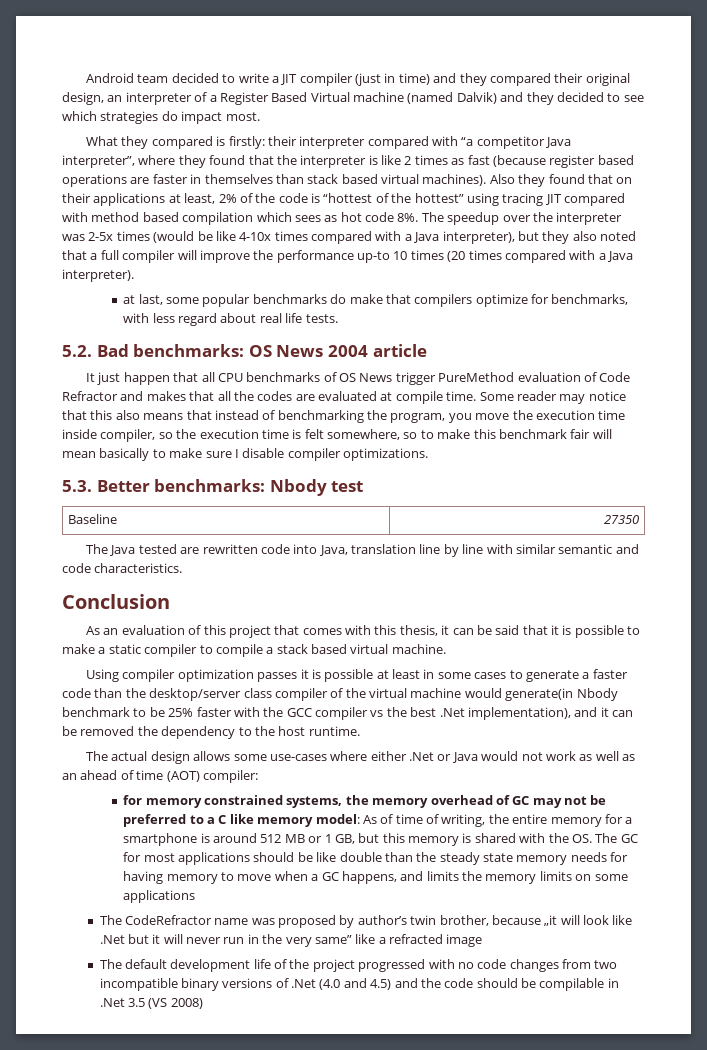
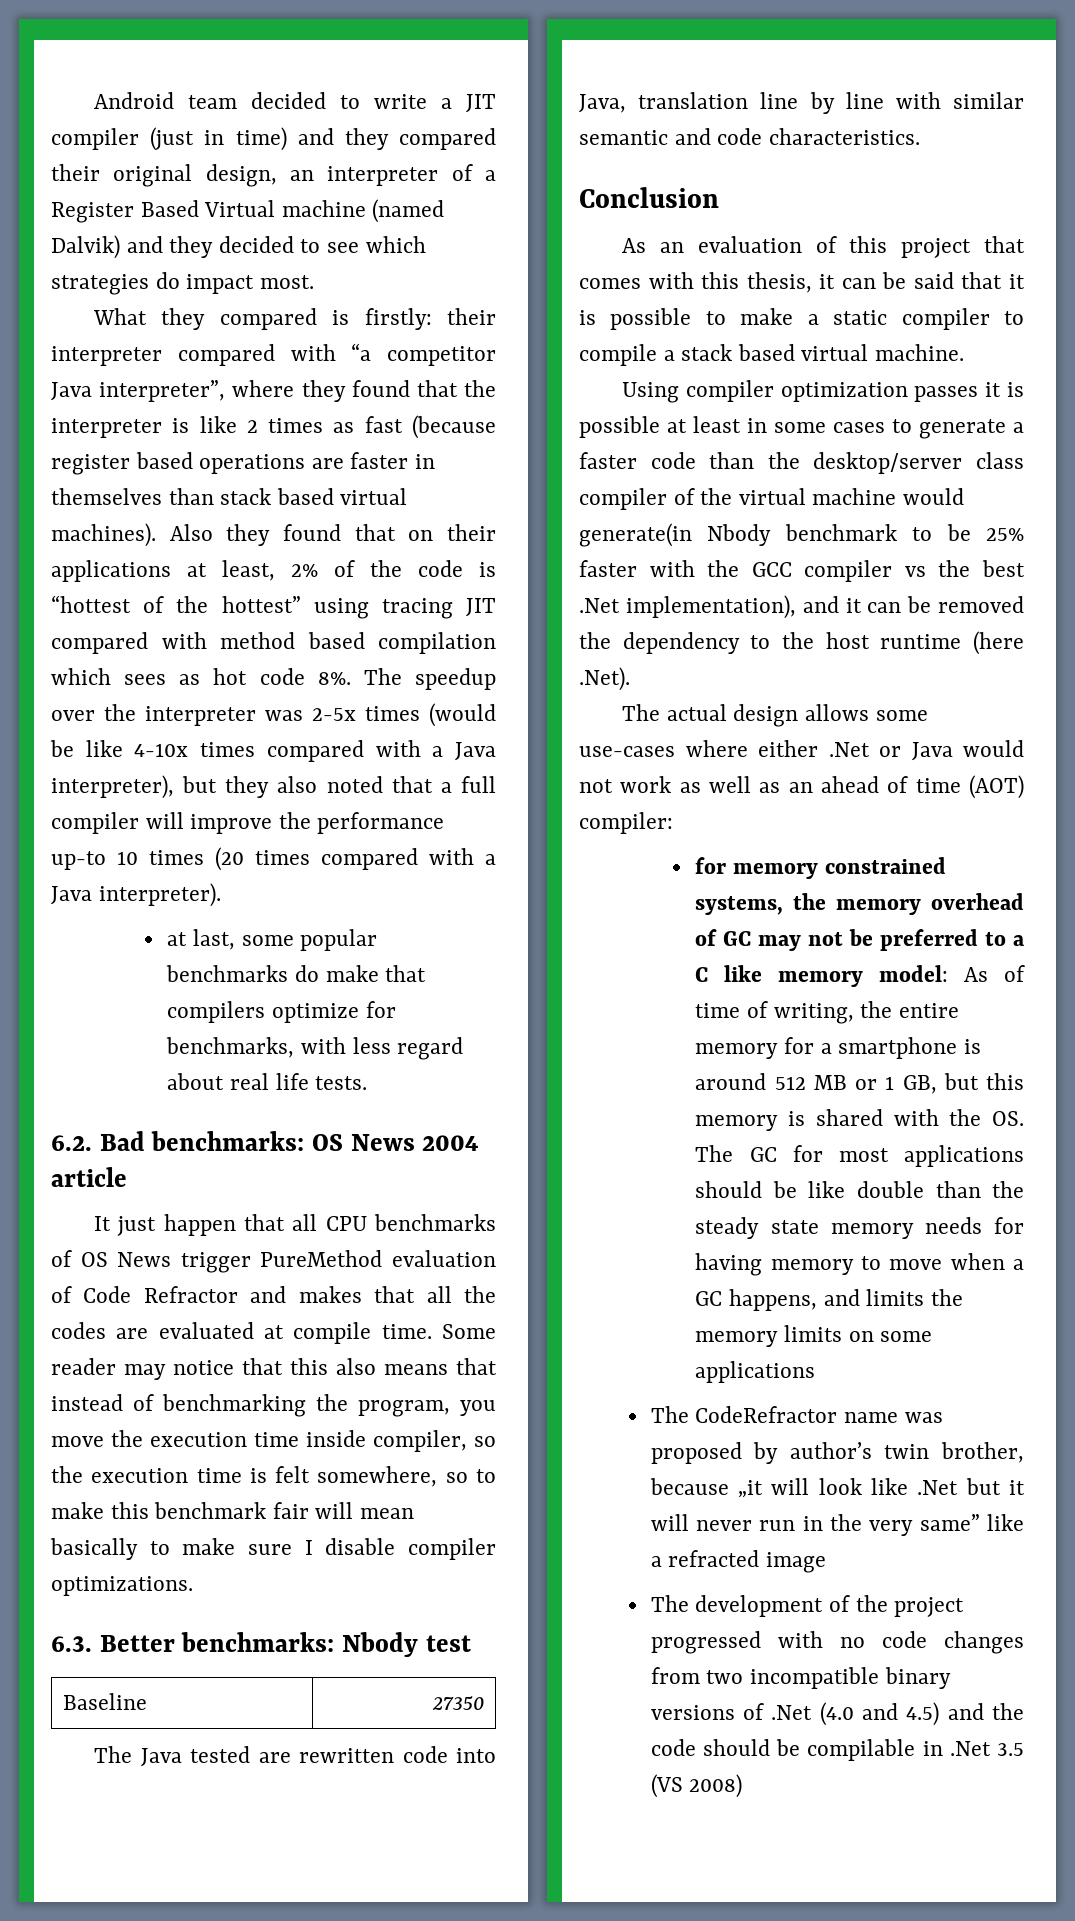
- 5.2. Bad benchmarks: OS News 2004 article
+ 6.2. Bad benchmarks: OS News 2004 article
- 5.3. Better benchmarks: Nbody test
+ 6.3. Better benchmarks: Nbody test
- Using compiler optimization passes it is possible at least in some cases to generate a faster code than the desktop/server class compiler of the virtual machine would generate(in Nbody benchmark to be 25% faster with the GCC compiler vs the best .Net implementation), and it can be removed the dependency to the host runtime.
+ Using compiler optimization passes it is possible at least in some cases to generate a faster code than the desktop/server class compiler of the virtual machine would generate(in Nbody benchmark to be 25% faster with the GCC compiler vs the best .Net implementation), and it can be removed the dependency to the host runtime (here .Net).
- The default development life of the project progressed with no code changes from two incompatible binary versions of .Net (4.0 and 4.5) and the code should be compilable in .Net 3.5 (VS 2008)
+ The development of the project progressed with no code changes from two incompatible binary versions of .Net (4.0 and 4.5) and the code should be compilable in .Net 3.5 (VS 2008)

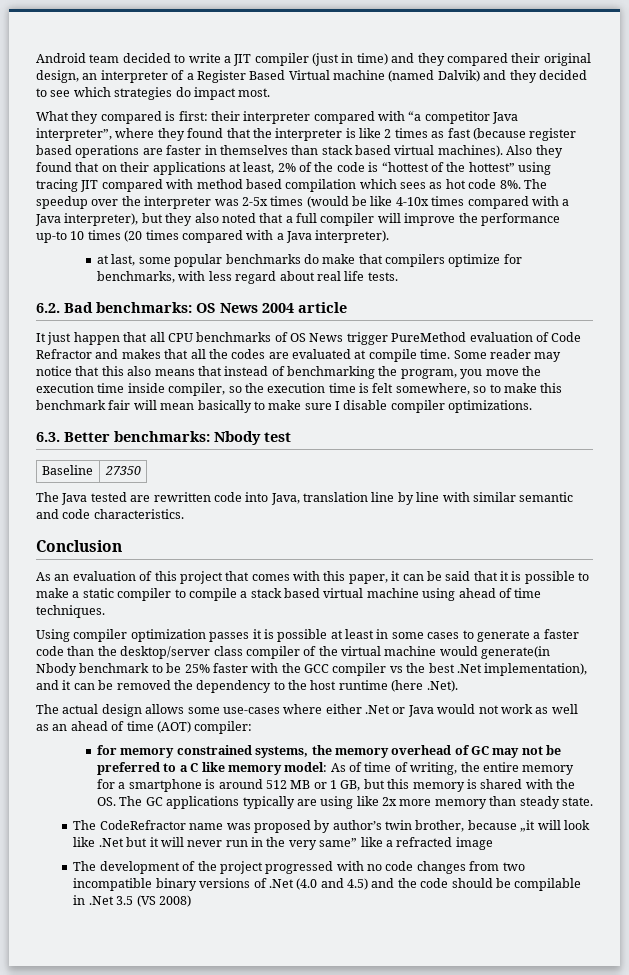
- What they compared is firstly: their interpreter compared with “a competitor Java interpreter”, where they found that the interpreter is like 2 times as fast (because register based operations are faster in themselves than stack based virtual machines).
+ What they compared is first: their interpreter compared with “a competitor Java interpreter”, where they found that the interpreter is like 2 times as fast (because register based operations are faster in themselves than stack based virtual machines).
- As an evaluation of this project that comes with this thesis, it can be said that it is possible to make a static compiler to compile a stack based virtual machine.
+ As an evaluation of this project that comes with this paper, it can be said that it is possible to make a static compiler to compile a stack based virtual machine using ahead of time techniques.
- for memory constrained systems, the memory overhead of GC may not be preferred to a C like memory model: As of time of writing, the entire memory for a smartphone is around 512 MB or 1 GB, but this memory is shared with the OS. The GC for most applications should be like double than the steady state memory needs for having memory to move when a GC happens, and limits the memory limits on some applications
+ for memory constrained systems, the memory overhead of GC may not be preferred to a C like memory model: As of time of writing, the entire memory for a smartphone is around 512 MB or 1 GB, but this memory is shared with the OS. The GC applications typically are using like 2x more memory than steady state.

